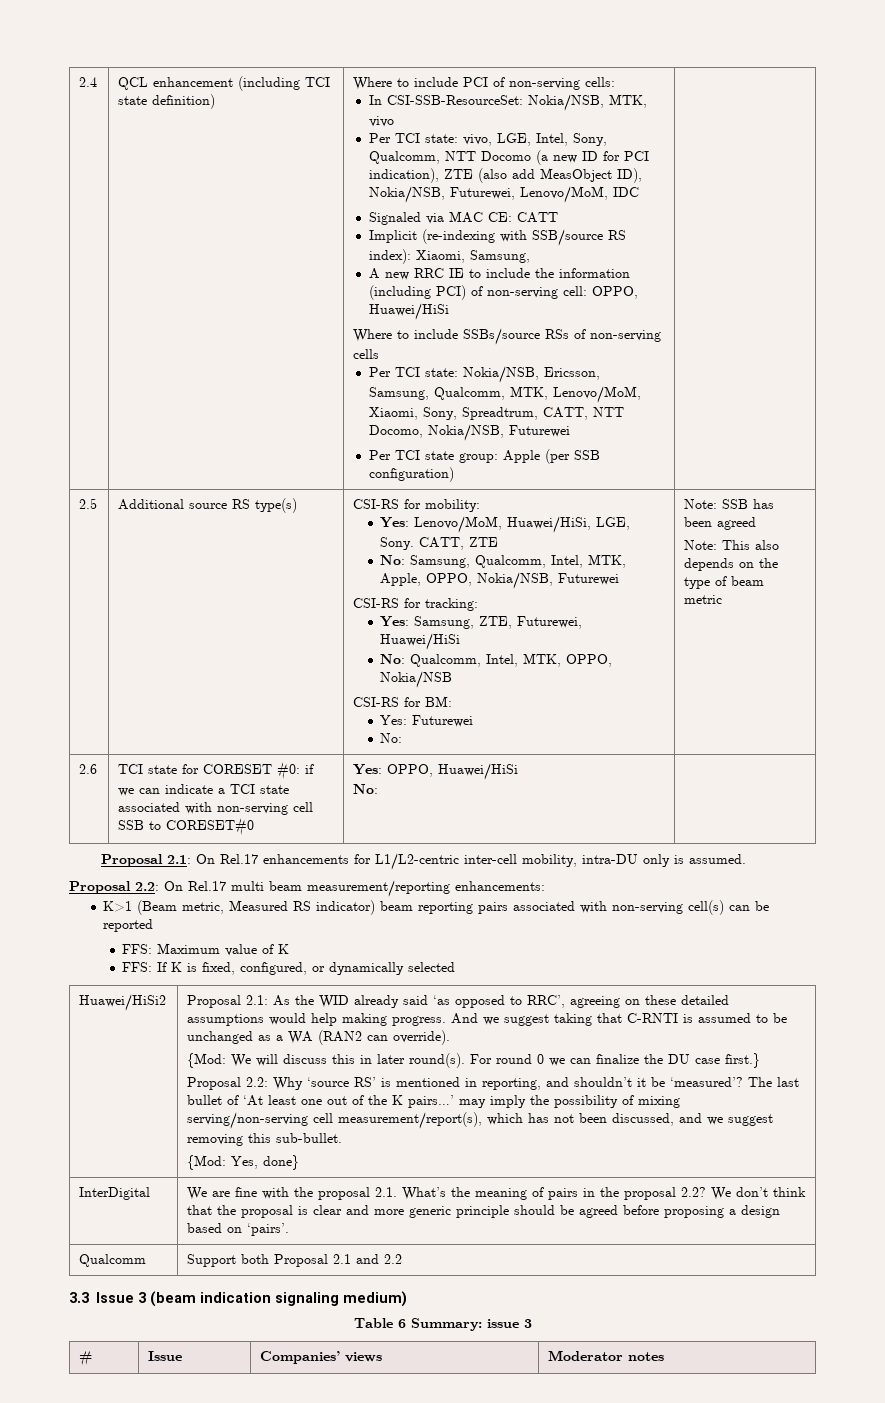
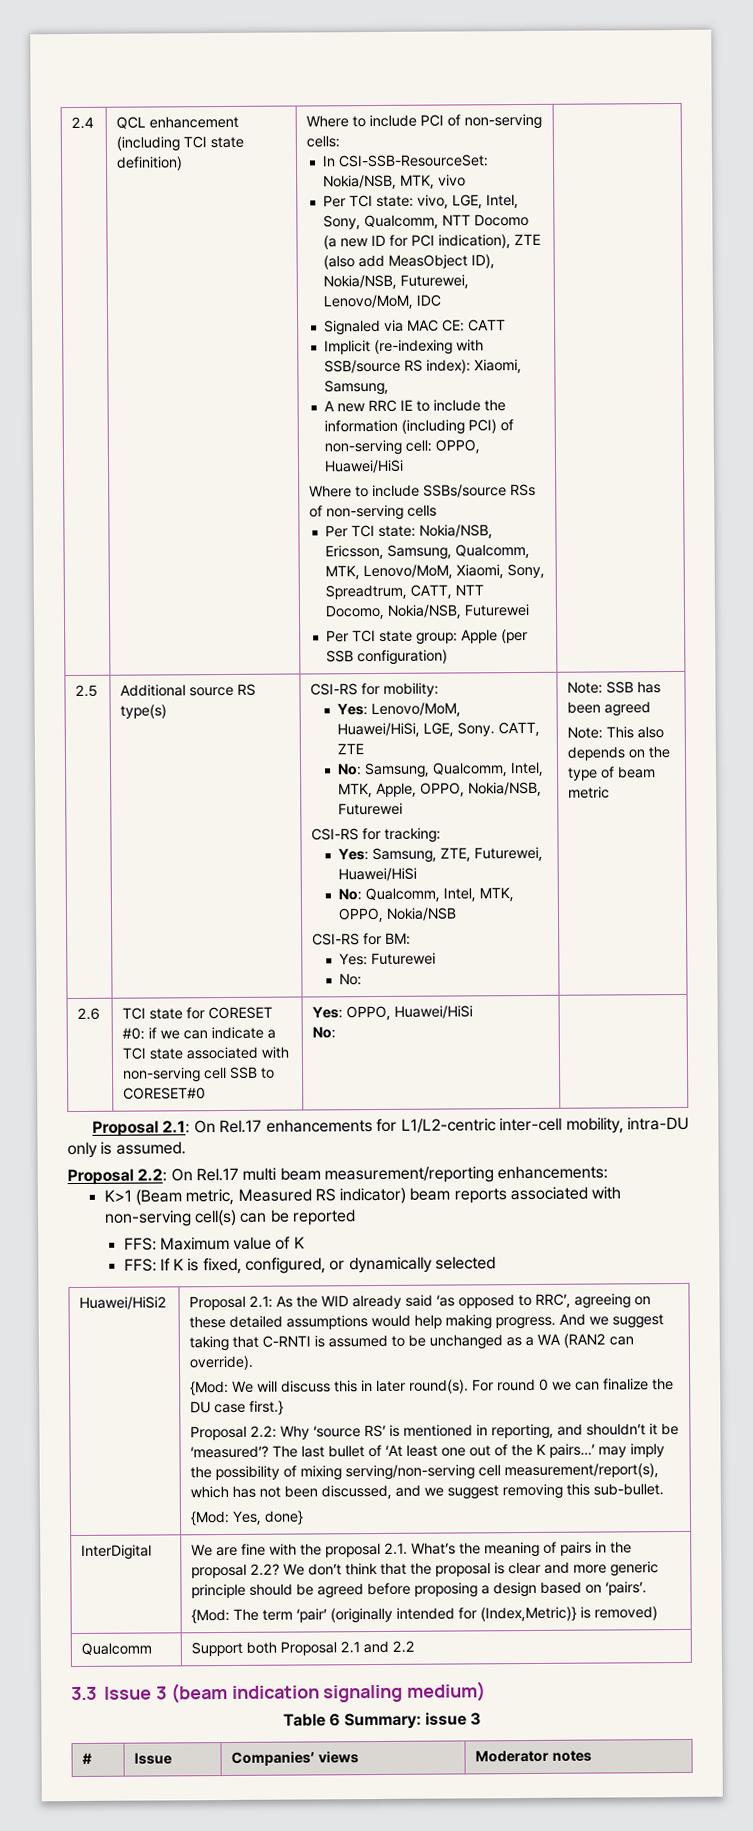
- K>1 (Beam metric, Measured RS indicator) beam reporting pairs associated with non-serving cell(s) can be reported
+ K>1 (Beam metric, Measured RS indicator) beam reports associated with non-serving cell(s) can be reported
+ {Mod: The term ‘pair’ (originally intended for (Index,Metric)} is removed)

